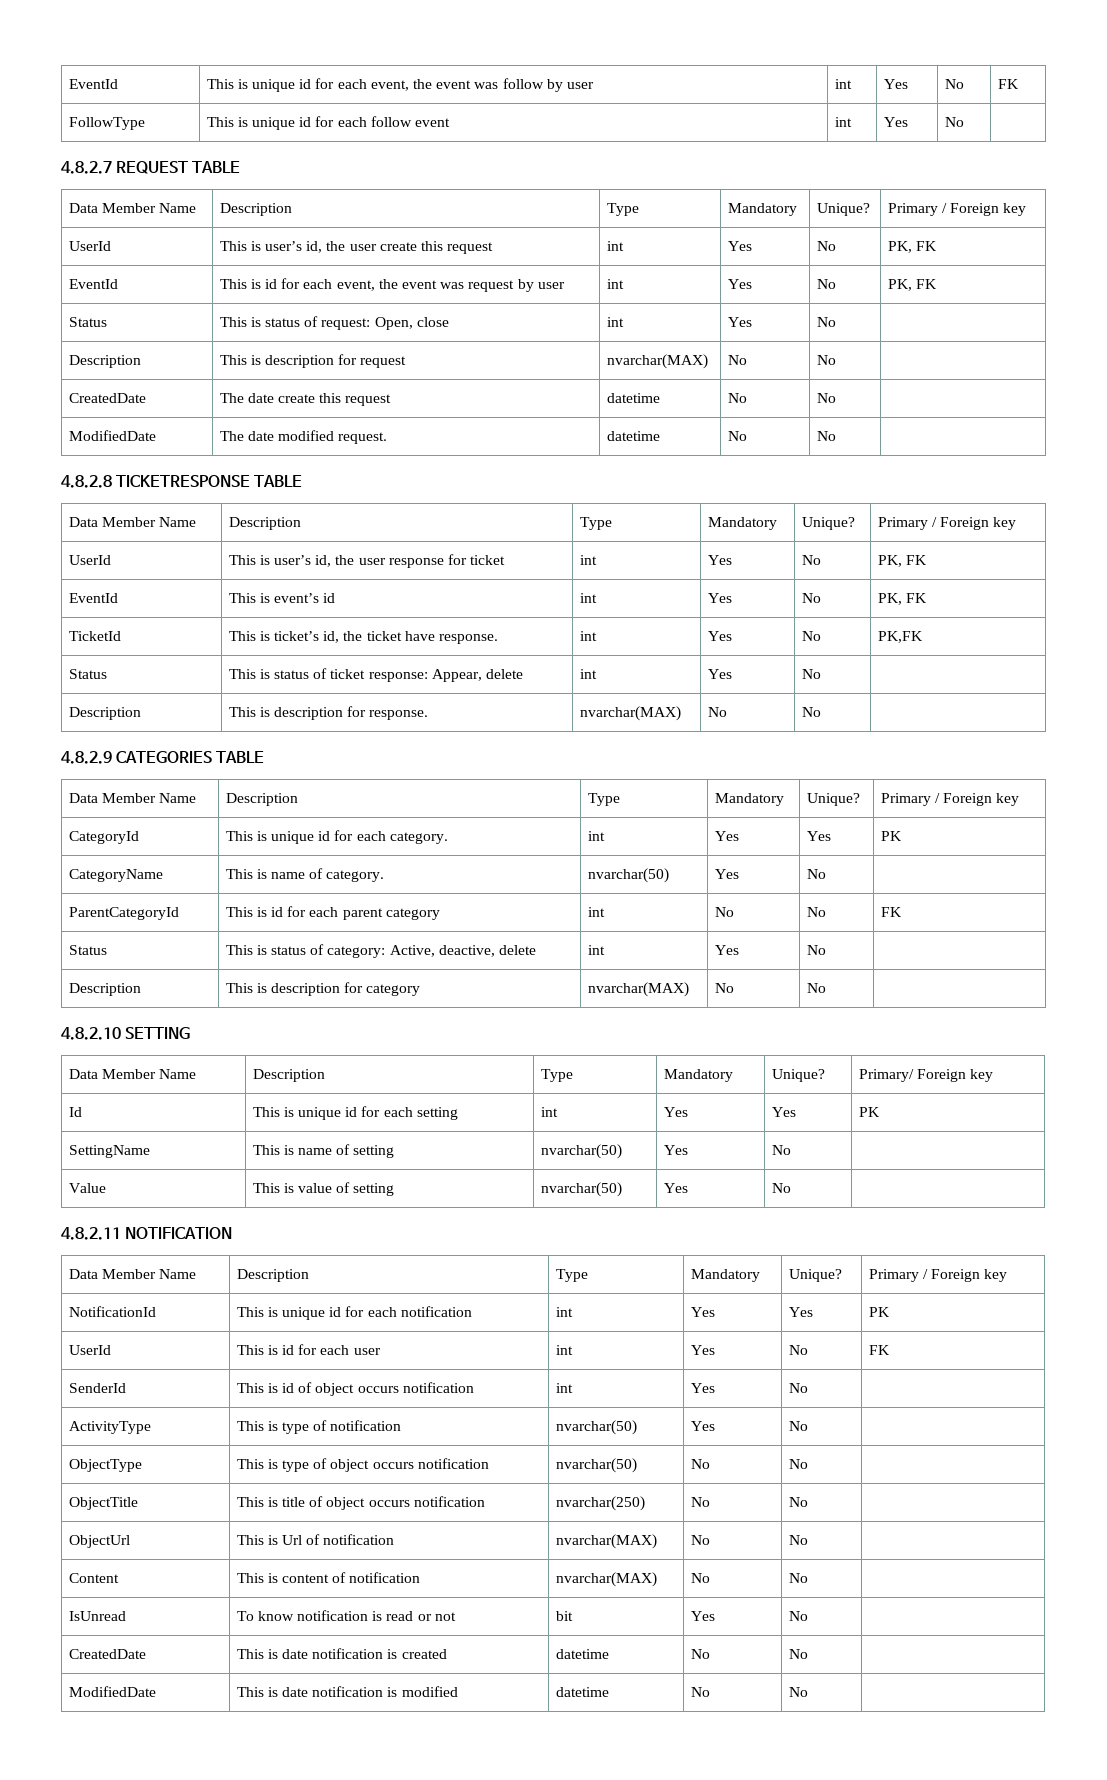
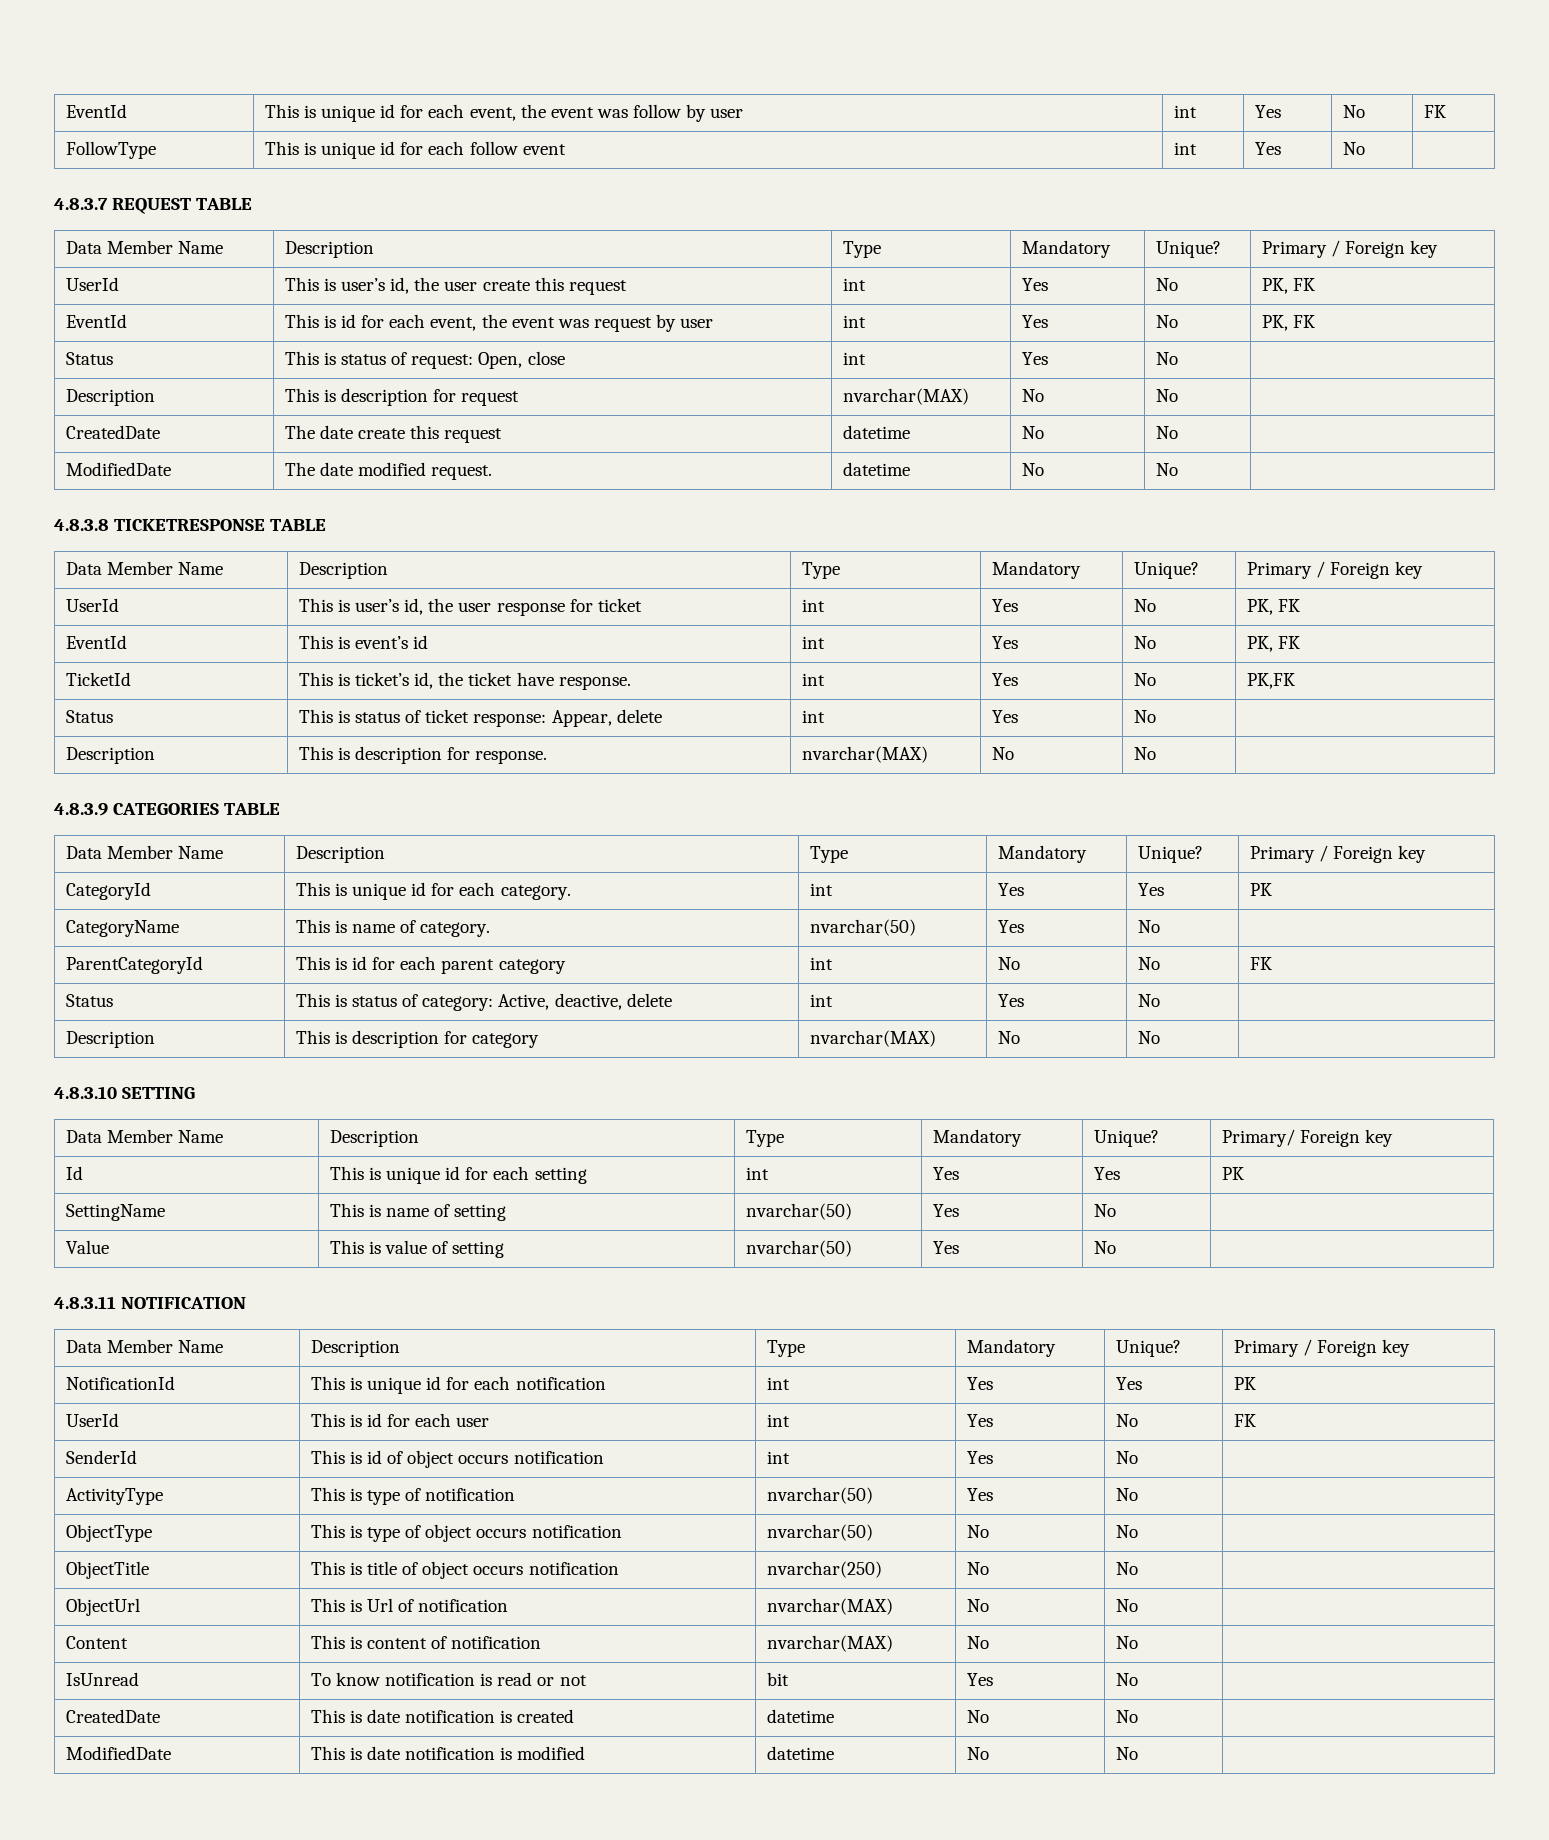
- 4.8.2.7 REQUEST TABLE
+ 4.8.3.7 REQUEST TABLE
- 4.8.2.8 TICKETRESPONSE TABLE
+ 4.8.3.8 TICKETRESPONSE TABLE
- 4.8.2.9 CATEGORIES TABLE
+ 4.8.3.9 CATEGORIES TABLE
- 4.8.2.10 SETTING
+ 4.8.3.10 SETTING
- 4.8.2.11 NOTIFICATION
+ 4.8.3.11 NOTIFICATION

